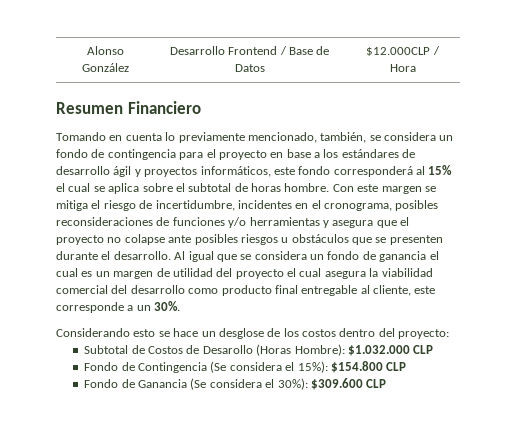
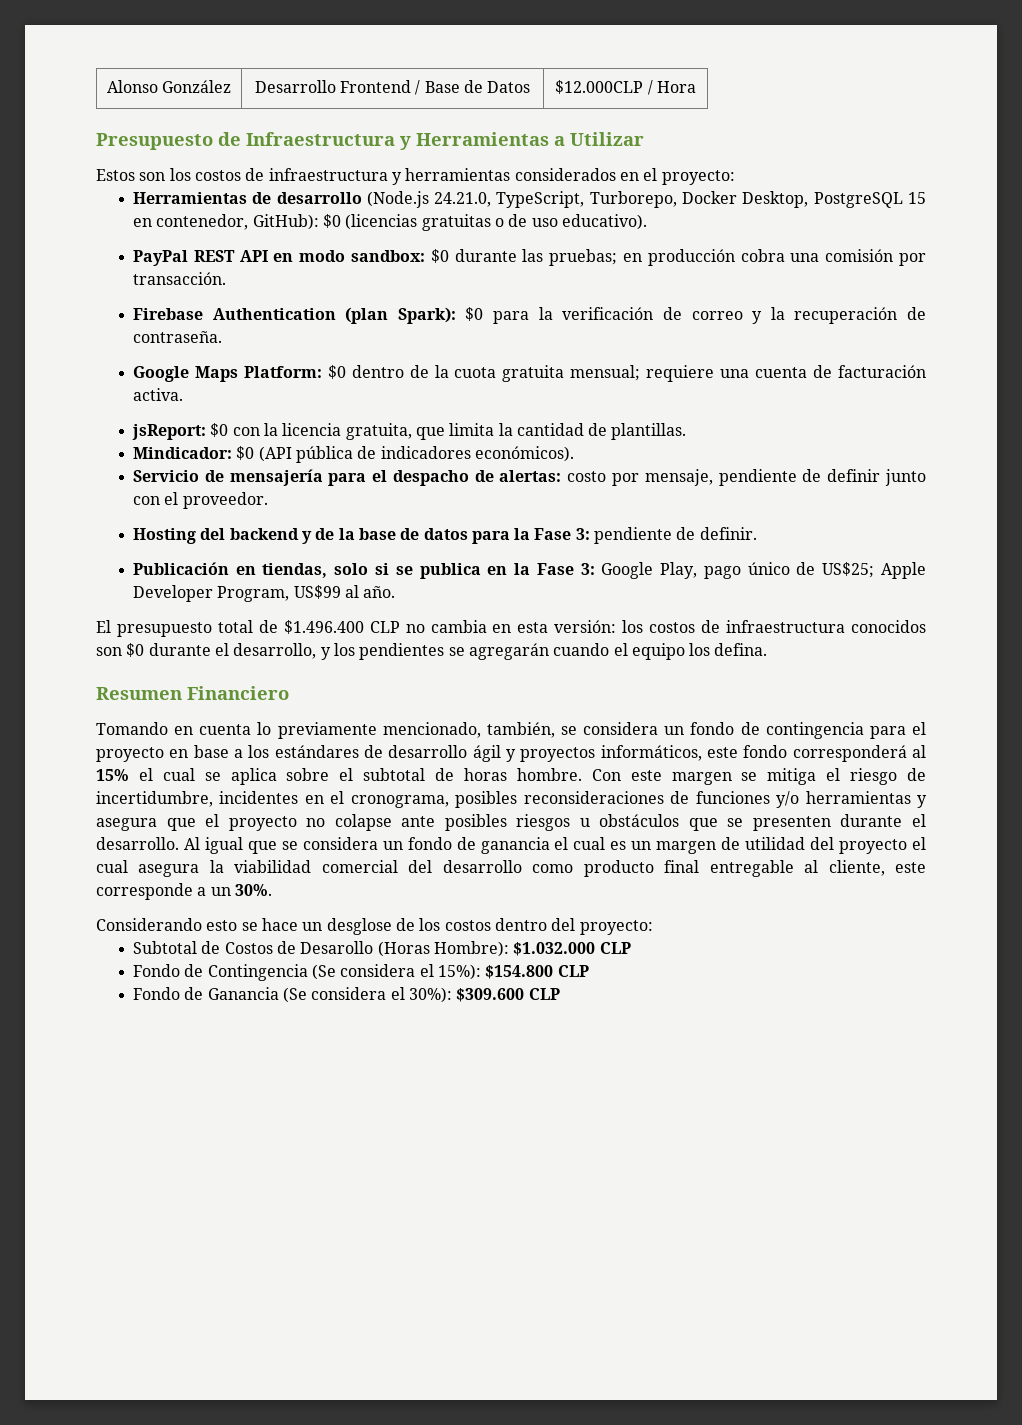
+ Presupuesto de Infraestructura y Herramientas a Utilizar
+ Estos son los costos de infraestructura y herramientas considerados en el proyecto:
+ Herramientas de desarrollo (Node.js 24.21.0, TypeScript, Turborepo, Docker Desktop, PostgreSQL 15 en contenedor, GitHub): $0 (licencias gratuitas o de uso educativo).
+ PayPal REST API en modo sandbox: $0 durante las pruebas; en producción cobra una comisión por transacción.
+ Firebase Authentication (plan Spark): $0 para la verificación de correo y la recuperación de contraseña.
+ Google Maps Platform: $0 dentro de la cuota gratuita mensual; requiere una cuenta de facturación activa.
+ jsReport: $0 con la licencia gratuita, que limita la cantidad de plantillas.
+ Mindicador: $0 (API pública de indicadores económicos).
+ Servicio de mensajería para el despacho de alertas: costo por mensaje, pendiente de definir junto con el proveedor.
+ Hosting del backend y de la base de datos para la Fase 3: pendiente de definir.
+ Publicación en tiendas, solo si se publica en la Fase 3: Google Play, pago único de US$25; Apple Developer Program, US$99 al año.
+ El presupuesto total de $1.496.400 CLP no cambia en esta versión: los costos de infraestructura conocidos son $0 durante el desarrollo, y los pendientes se agregarán cuando el equipo los defina.

